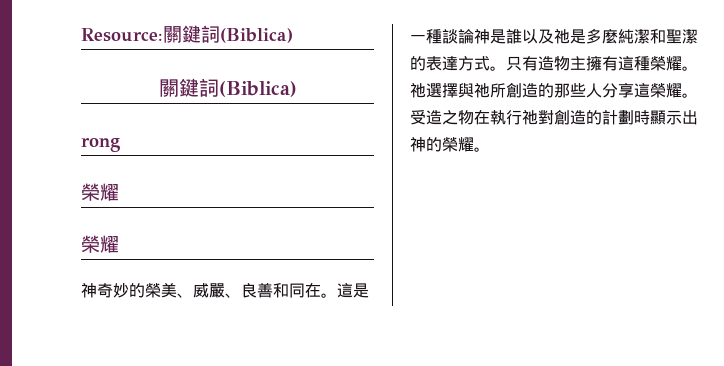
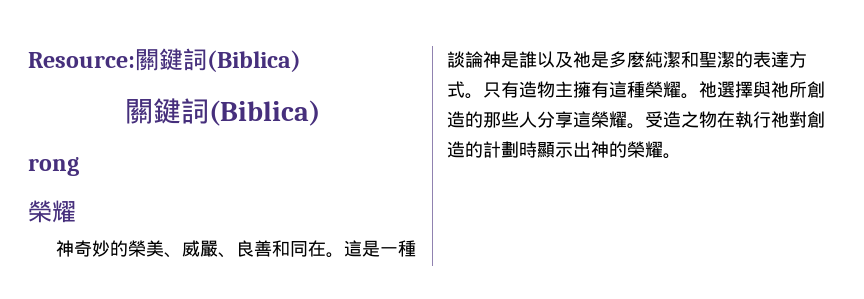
  rong
- 榮耀

